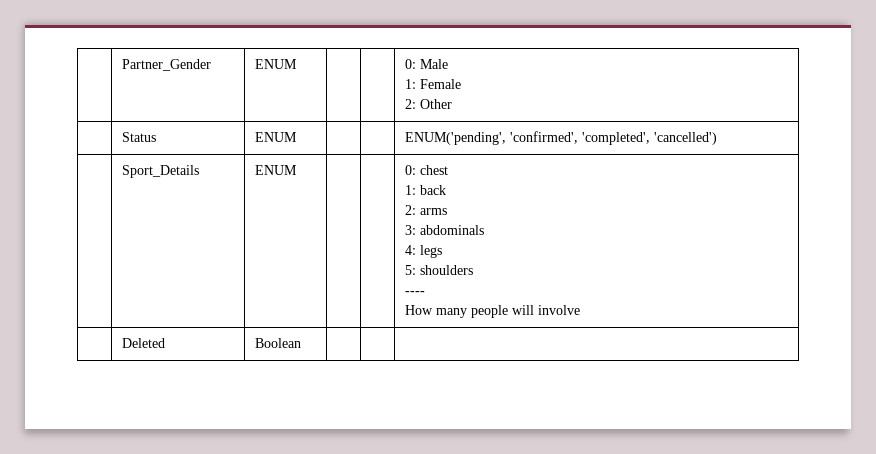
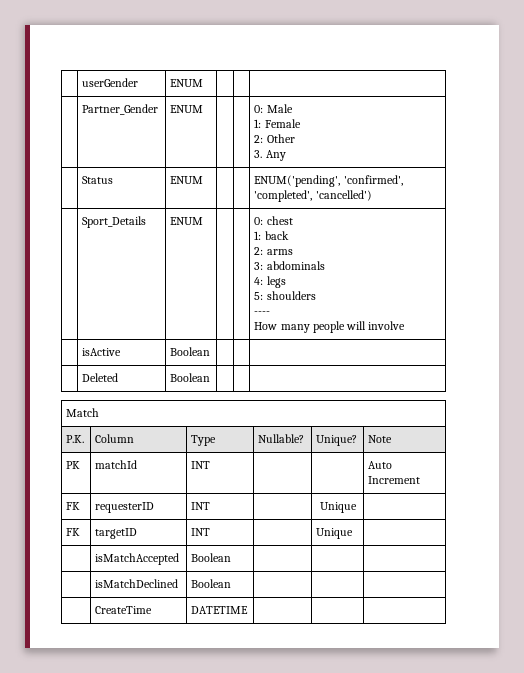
+ | userGender | ENUM | | |
  | Partner_Gender | ENUM | | | 0: Male
  1: Female
  2: Other
+ 3. Any
+ | isActive | Boolean | | |
+ Match
+ P.K. | Column | Type | Nullable? | Unique? | Note
+ PK | matchId | INT | | | Auto Increment
+ FK | requesterID | INT | | Unique |
+ FK | targetID | INT | | Unique |
+ | isMatchAccepted | Boolean | | |
+ | isMatchDeclined | Boolean | | |
+ | CreateTime | DATETIME | | |

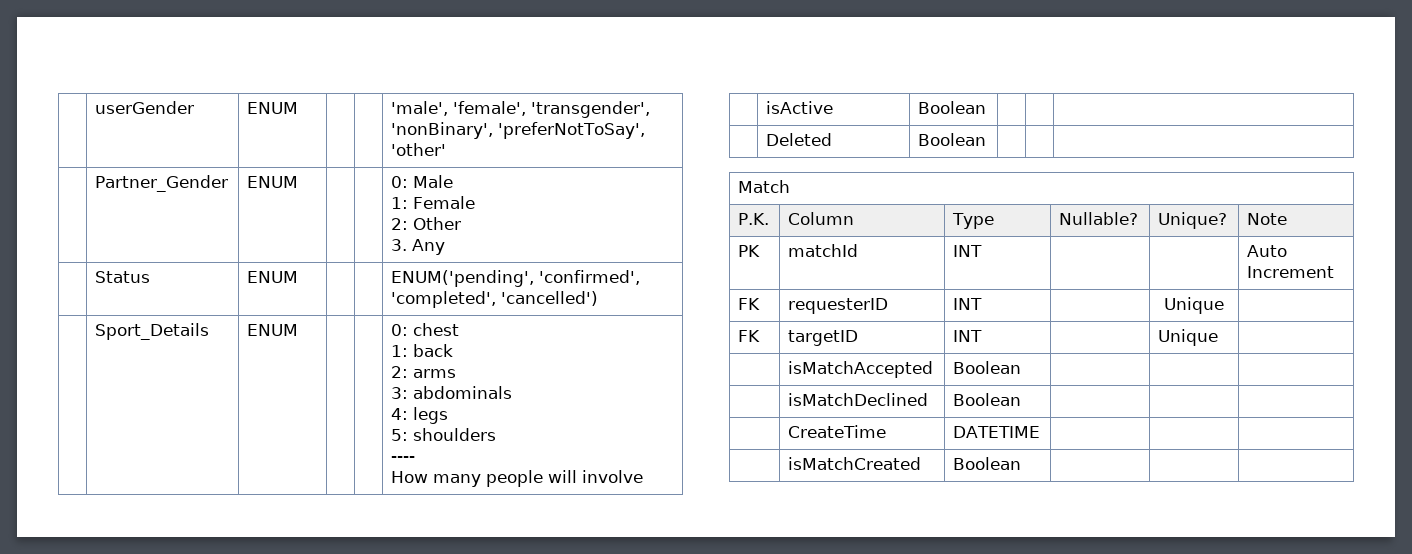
- | userGender | ENUM | | |
+ | userGender | ENUM | | | 'male', 'female', 'transgender', 'nonBinary', 'preferNotToSay', 'other'
+ | isMatchCreated | Boolean | | |

